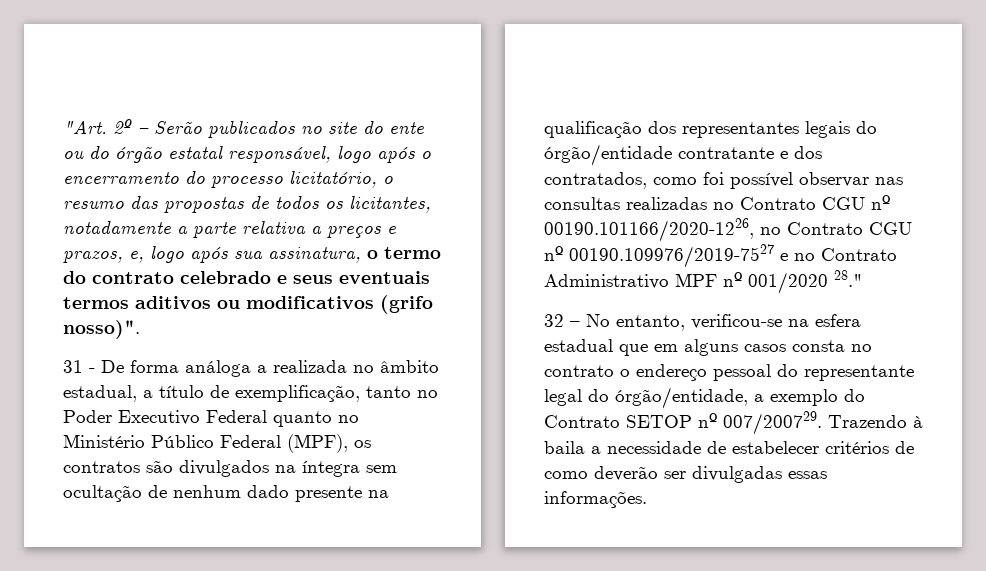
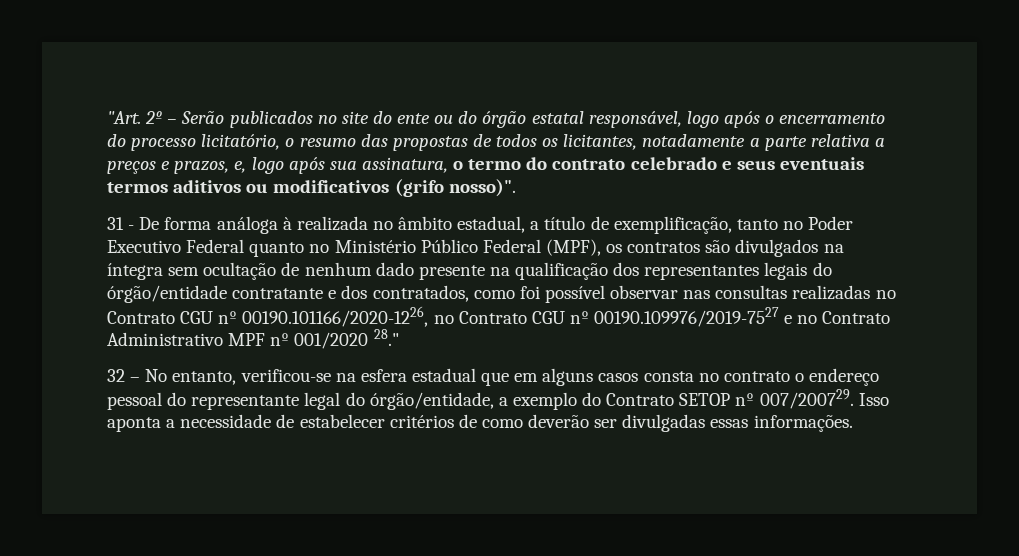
- 31 - De forma análoga a realizada no âmbito estadual, a título de exemplificação, tanto no Poder Executivo Federal quanto no Ministério Público Federal (MPF), os contratos são divulgados na íntegra sem ocultação de nenhum dado presente na qualificação dos representantes legais do órgão/entidade contratante e dos contratados, como foi possível observar nas consultas realizadas no Contrato CGU nº 00190.101166/2020-1226, no Contrato CGU nº 00190.109976/2019-7527 e no Contrato Administrativo MPF nº 001/2020 28."
+ 31 - De forma análoga à realizada no âmbito estadual, a título de exemplificação, tanto no Poder Executivo Federal quanto no Ministério Público Federal (MPF), os contratos são divulgados na íntegra sem ocultação de nenhum dado presente na qualificação dos representantes legais do órgão/entidade contratante e dos contratados, como foi possível observar nas consultas realizadas no Contrato CGU nº 00190.101166/2020-1226, no Contrato CGU nº 00190.109976/2019-7527 e no Contrato Administrativo MPF nº 001/2020 28."
- Trazendo à baila a necessidade de estabelecer critérios de como deverão ser divulgadas essas informações.
+ Isso aponta a necessidade de estabelecer critérios de como deverão ser divulgadas essas informações.

